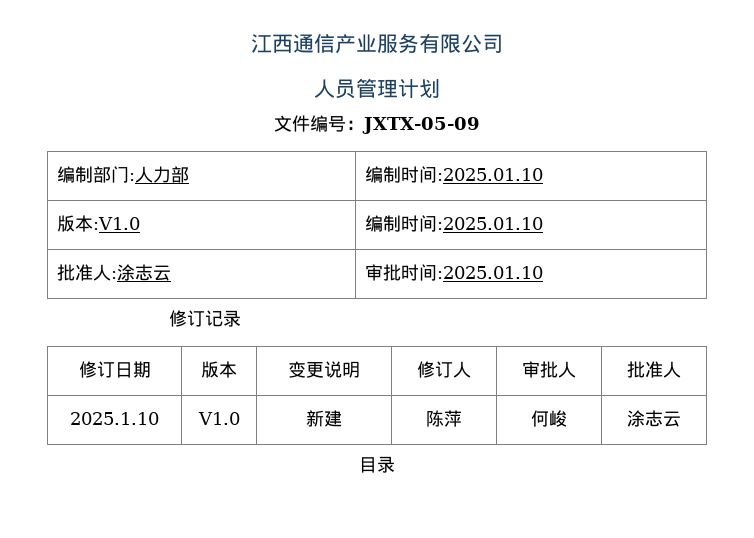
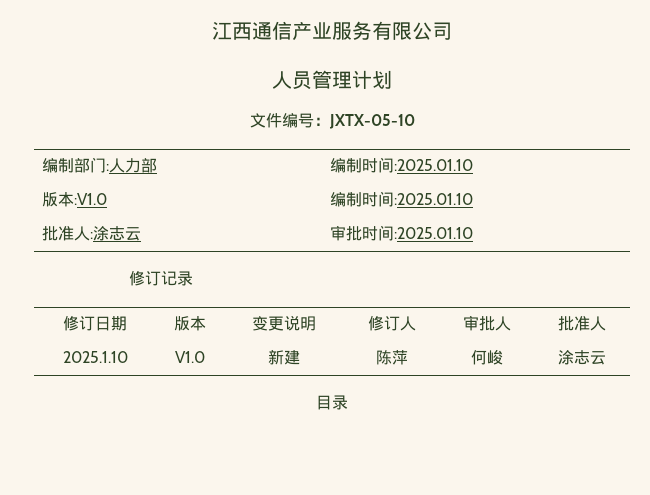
- 文件编号：JXTX-05-09
+ 文件编号：JXTX-05-10

